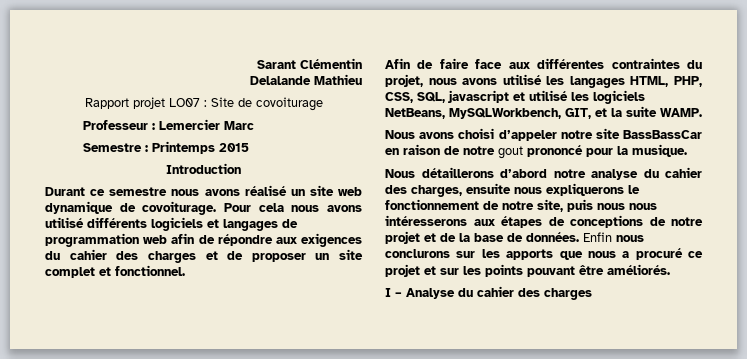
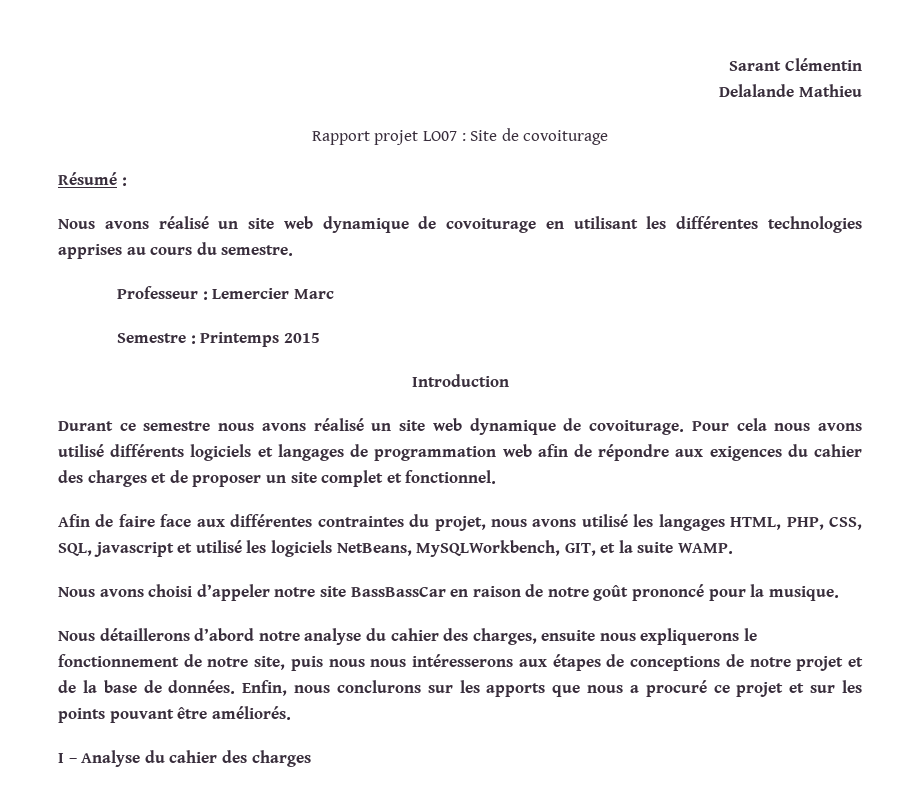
+ Résumé :
+ Nous avons réalisé un site web dynamique de covoiturage en utilisant les différentes technologies apprises au cours du semestre.
- Nous avons choisi d’appeler notre site BassBassCar en raison de notre gout prononcé pour la musique.
+ Nous avons choisi d’appeler notre site BassBassCar en raison de notre goût prononcé pour la musique.
- Enfin nous conclurons sur les apports que nous a procuré ce projet et sur les points pouvant être améliorés.
+ Enfin, nous conclurons sur les apports que nous a procuré ce projet et sur les points pouvant être améliorés.

